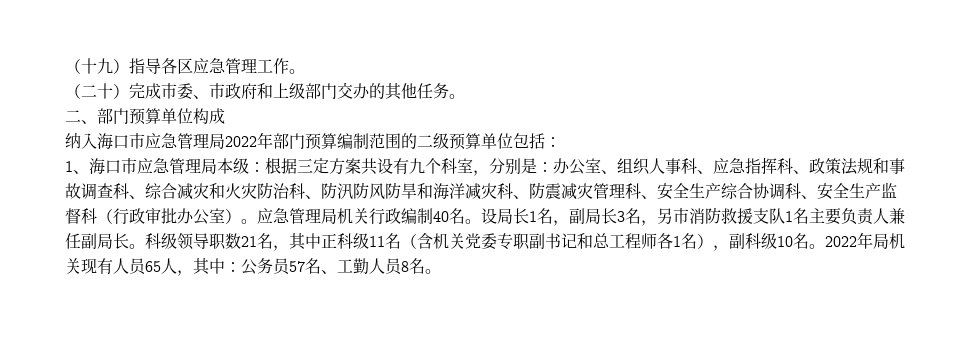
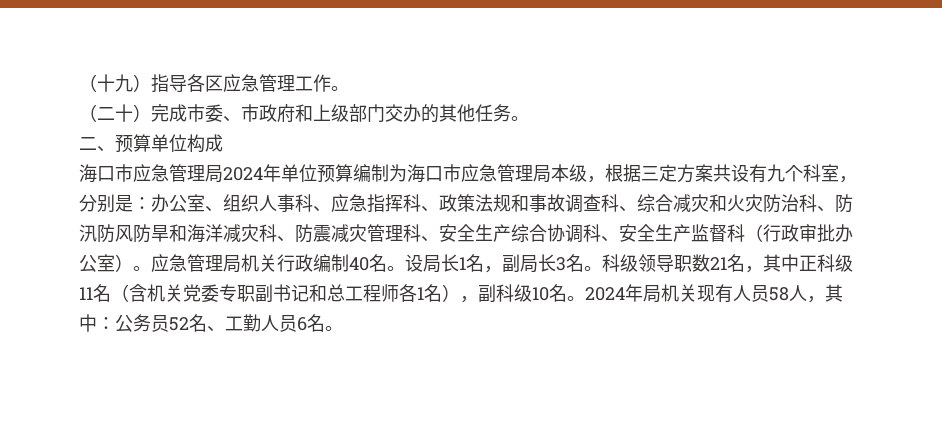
- 二、部门预算单位构成
+ 二、预算单位构成
- 纳入海口市应急管理局2022年部门预算编制范围的二级预算单位包括：
- 1、海口市应急管理局本级：根据三定方案共设有九个科室，分别是：办公室、组织人事科、应急指挥科、政策法规和事故调查科、综合减灾和火灾防治科、防汛防风防旱和海洋减灾科、防震减灾管理科、安全生产综合协调科、安全生产监督科（行政审批办公室）。
+ 海口市应急管理局2024年单位预算编制为海口市应急管理局本级，根据三定方案共设有九个科室，分别是：办公室、组织人事科、应急指挥科、政策法规和事故调查科、综合减灾和火灾防治科、防汛防风防旱和海洋减灾科、防震减灾管理科、安全生产综合协调科、安全生产监督科（行政审批办公室）。
- 设局长1名，副局长3名，另市消防救援支队1名主要负责人兼任副局长。
+ 设局长1名，副局长3名。
- 2022年局机关现有人员65人，其中：公务员57名、工勤人员8名。
+ 2024年局机关现有人员58人，其中：公务员52名、工勤人员6名。

